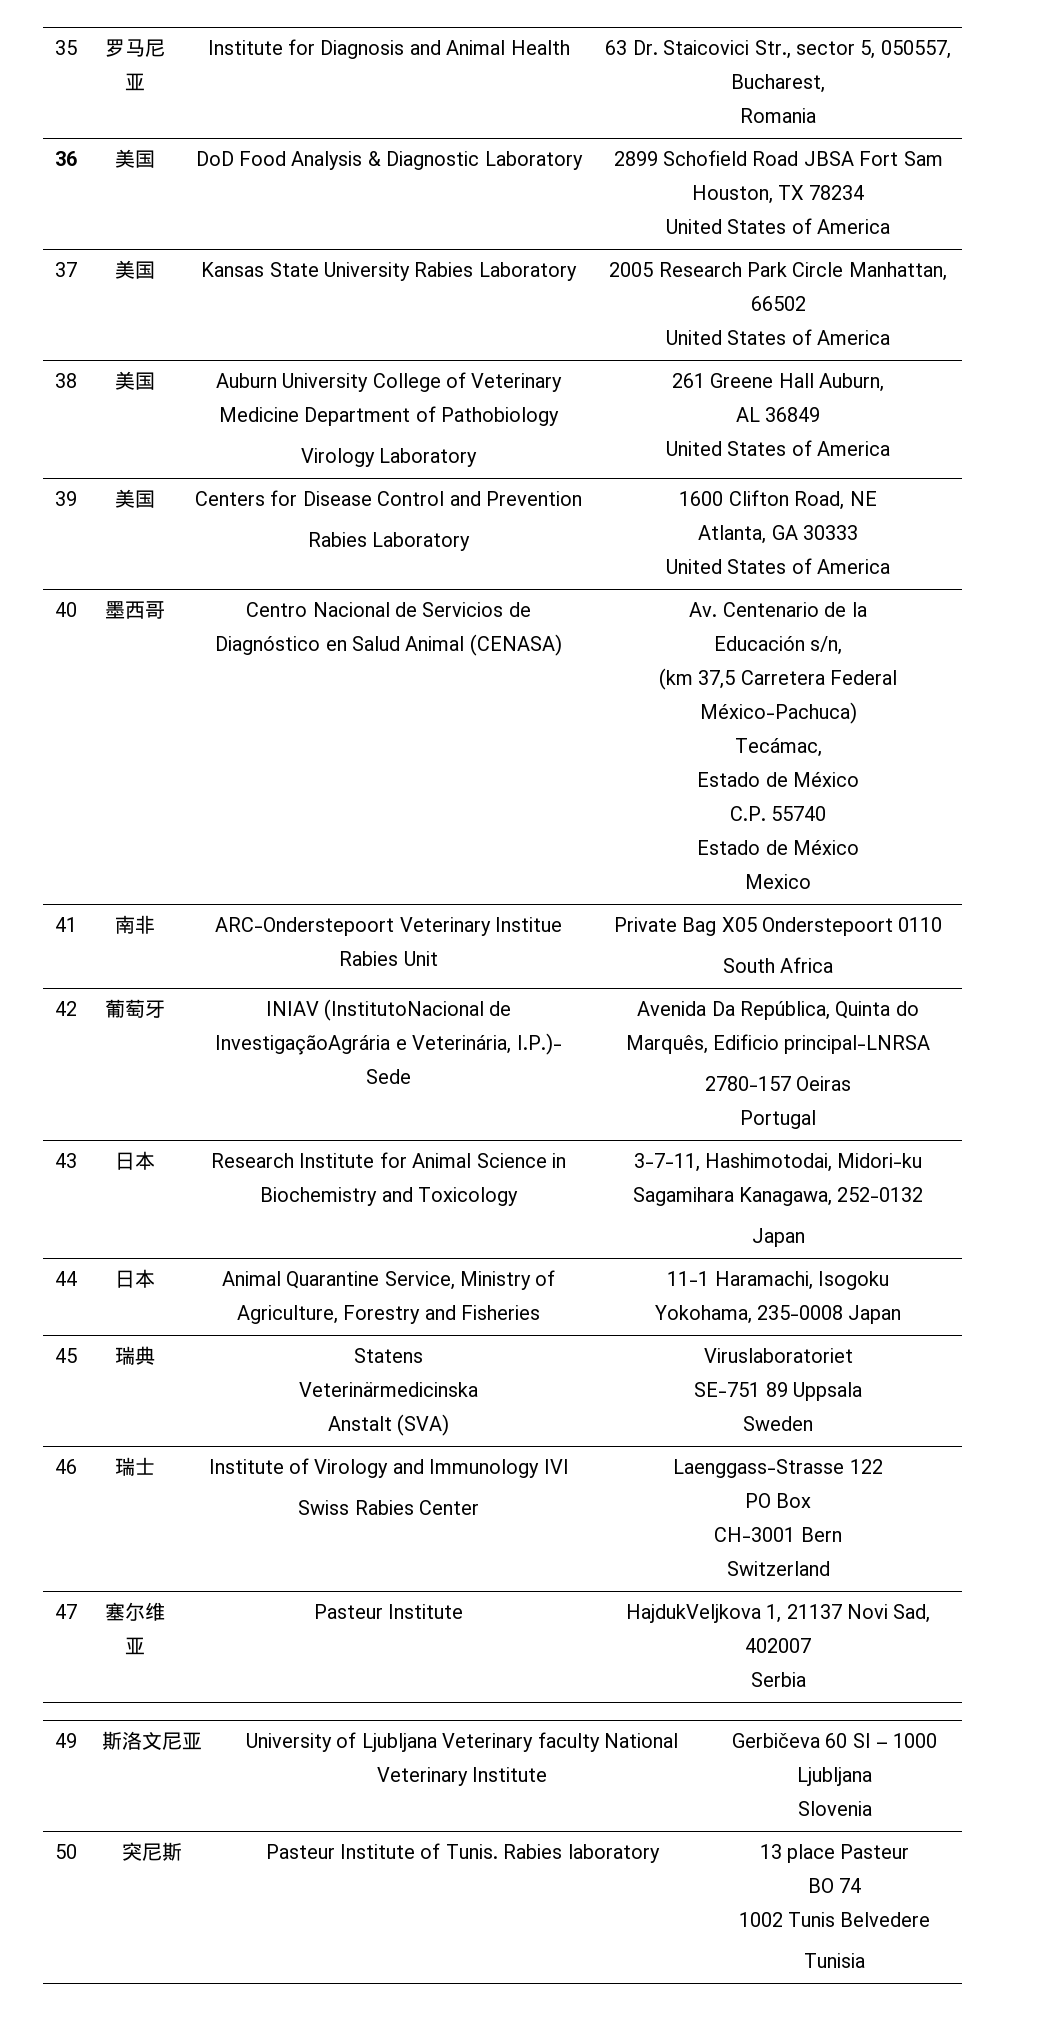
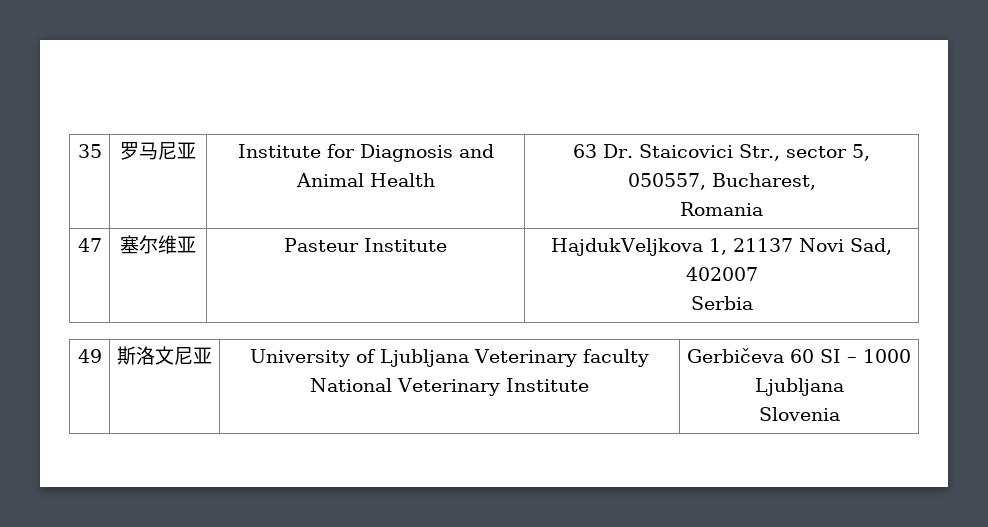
- 36 | 美国 | DoD Food Analysis & Diagnostic Laboratory | 2899 Schofield Road JBSA Fort Sam Houston, TX 78234
- United States of America
- 37 | 美国 | Kansas State University Rabies Laboratory | 2005 Research Park Circle Manhattan, 66502
- United States of America
- 38 | 美国 | Auburn University College of Veterinary Medicine Department of Pathobiology
- Virology Laboratory | 261 Greene Hall Auburn,
- AL 36849
- United States of America
- 39 | 美国 | Centers for Disease Control and Prevention
- Rabies Laboratory | 1600 Clifton Road, NE
- Atlanta, GA 30333
- United States of America
- 40 | 墨西哥 | Centro Nacional de Servicios de Diagnóstico en Salud Animal (CENASA) | Av. Centenario de la
- Educación s/n,
- (km 37,5 Carretera Federal México-Pachuca)
- Tecámac,
- Estado de México
- C.P. 55740
- Estado de México
- Mexico
- 41 | 南非 | ARC-Onderstepoort Veterinary Institue Rabies Unit | Private Bag X05 Onderstepoort 0110
- South Africa
- 42 | 葡萄牙 | INIAV (InstitutoNacional de InvestigaçãoAgrária e Veterinária, I.P.)- Sede | Avenida Da República, Quinta do Marquês, Edificio principal-LNRSA
- 2780-157 Oeiras
- Portugal
- 43 | 日本 | Research Institute for Animal Science in Biochemistry and Toxicology | 3-7-11, Hashimotodai, Midori-ku Sagamihara Kanagawa, 252-0132
- Japan
- 44 | 日本 | Animal Quarantine Service, Ministry of Agriculture, Forestry and Fisheries | 11-1 Haramachi, Isogoku
- Yokohama, 235-0008 Japan
- 45 | 瑞典 | Statens
- Veterinärmedicinska
- Anstalt (SVA) | Viruslaboratoriet
- SE-751 89 Uppsala
- Sweden
- 46 | 瑞士 | Institute of Virology and Immunology IVI
- Swiss Rabies Center | Laenggass-Strasse 122
- PO Box
- CH-3001 Bern
- Switzerland
- 50 | 突尼斯 | Pasteur Institute of Tunis. Rabies laboratory | 13 place Pasteur
- BO 74
- 1002 Tunis Belvedere
- Tunisia

